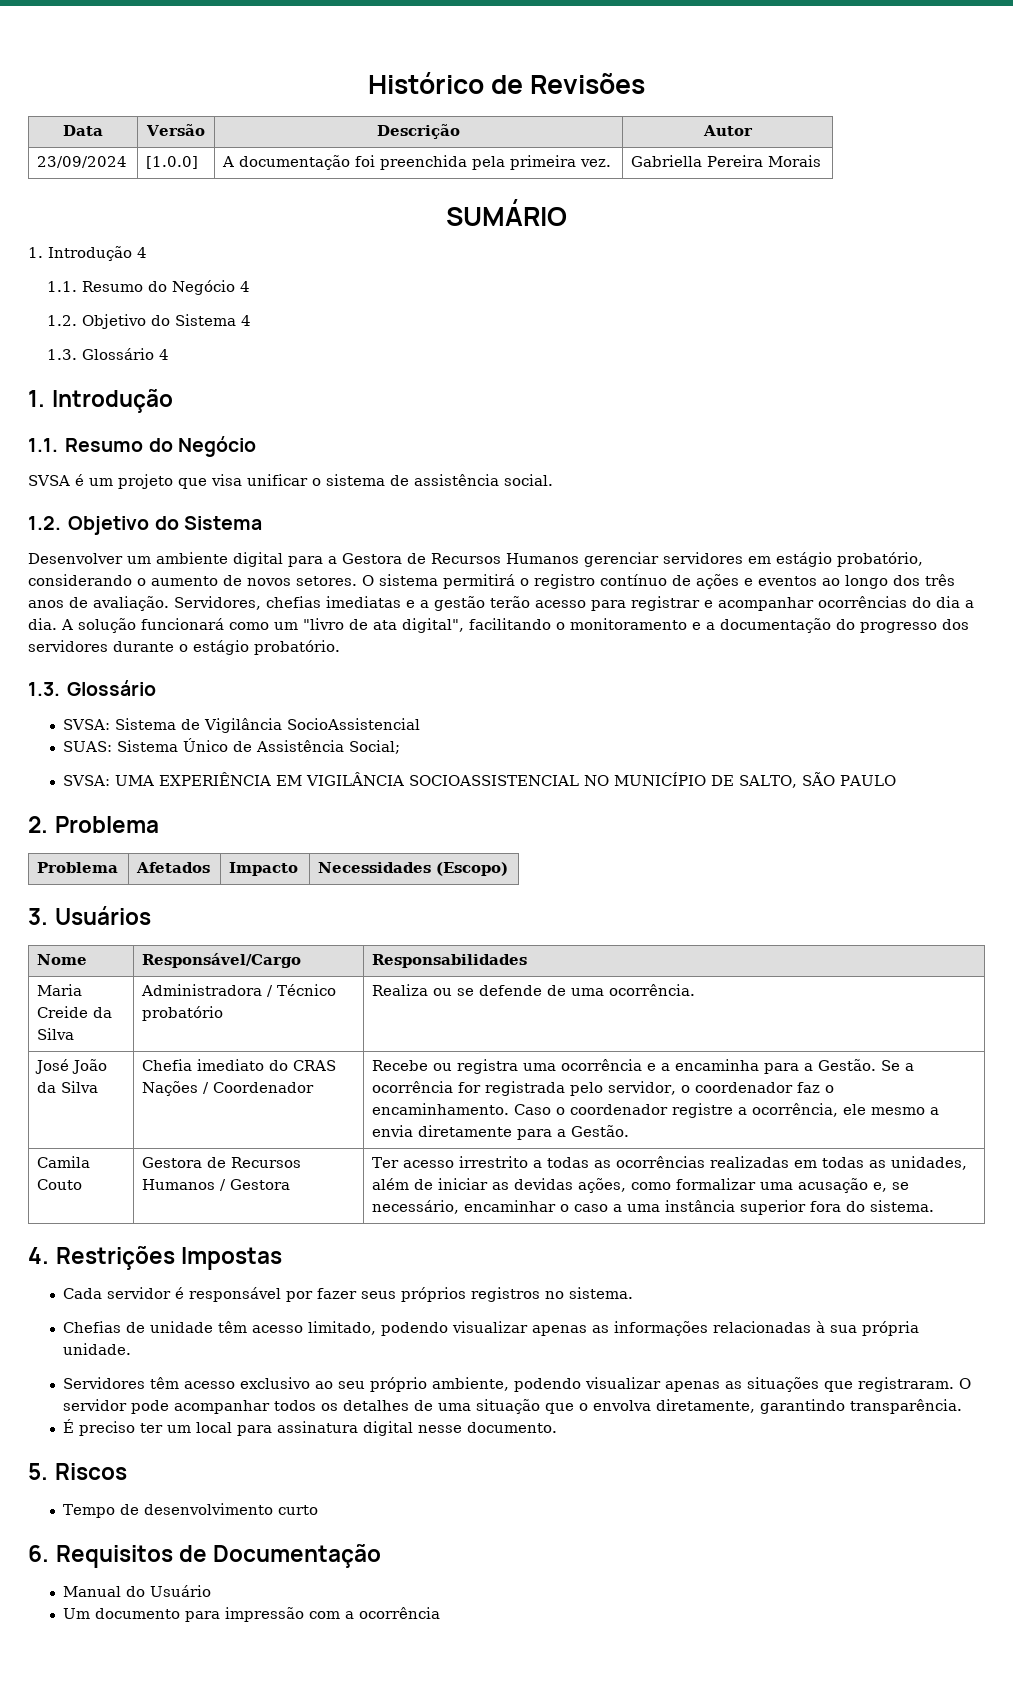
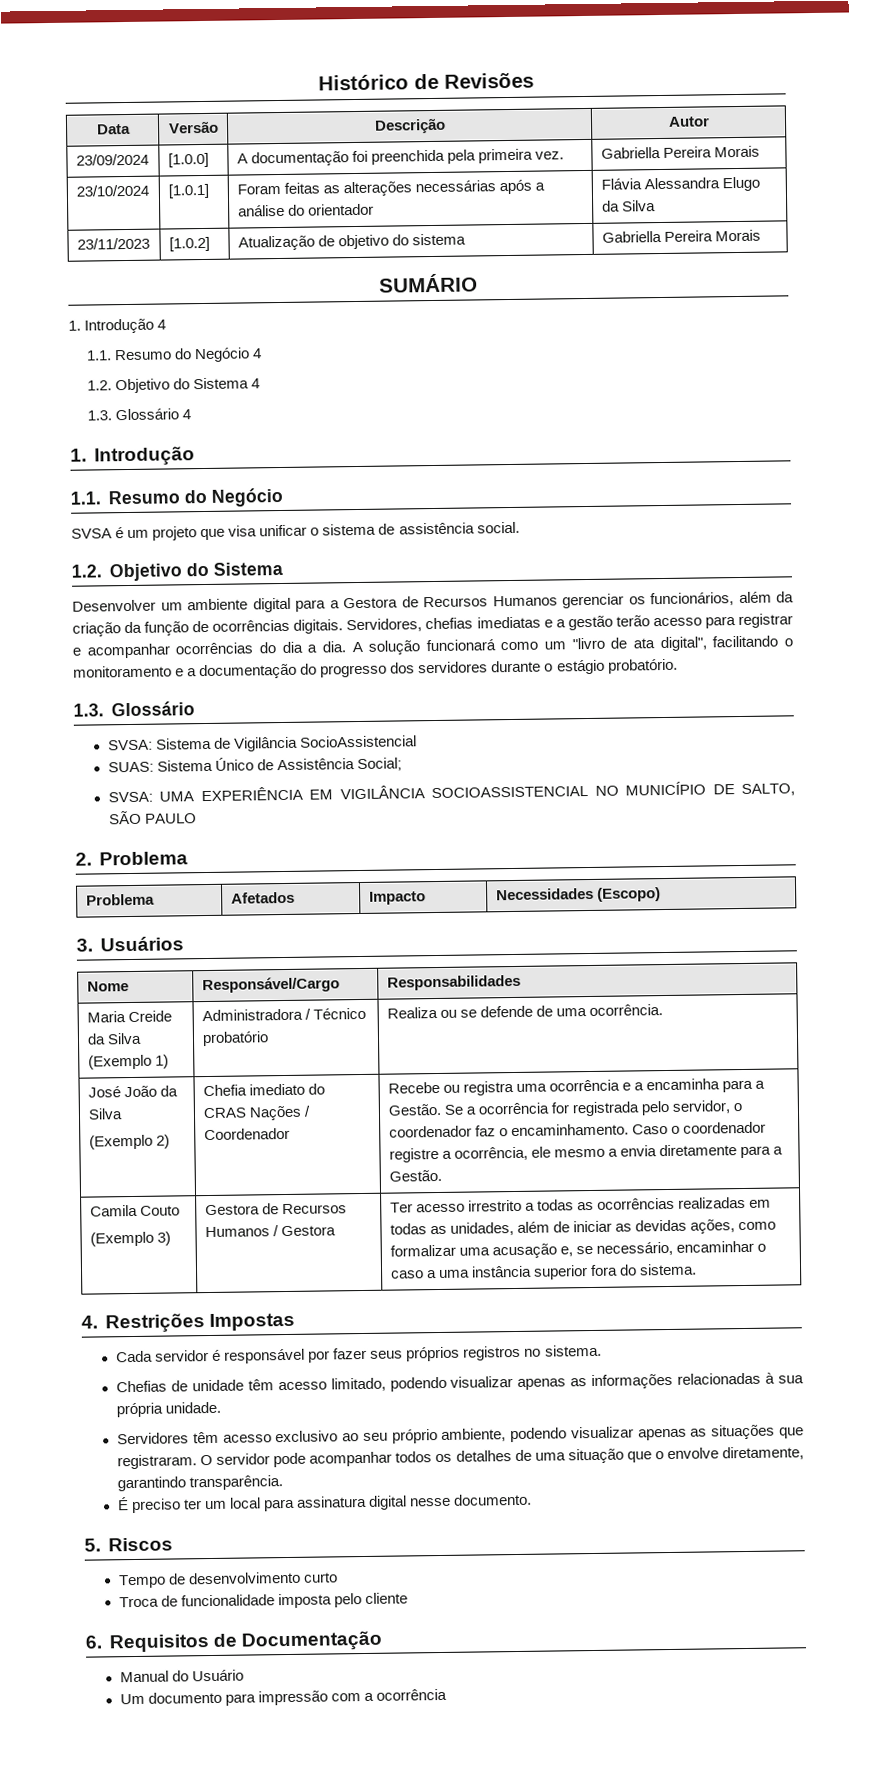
+ 23/10/2024 | [1.0.1] | Foram feitas as alterações necessárias após a análise do orientador | Flávia Alessandra Elugo da Silva
+ 23/11/2023 | [1.0.2] | Atualização de objetivo do sistema | Gabriella Pereira Morais
- Desenvolver um ambiente digital para a Gestora de Recursos Humanos gerenciar servidores em estágio probatório, considerando o aumento de novos setores. O sistema permitirá o registro contínuo de ações e eventos ao longo dos três anos de avaliação.
+ Desenvolver um ambiente digital para a Gestora de Recursos Humanos gerenciar os funcionários, além da criação da função de ocorrências digitais.
- Maria Creide da Silva | Administradora / Técnico probatório | Realiza ou se defende de uma ocorrência.
+ Maria Creide da Silva (Exemplo 1) | Administradora / Técnico probatório | Realiza ou se defende de uma ocorrência.
+ (Exemplo 2)
+ (Exemplo 3)
- O servidor pode acompanhar todos os detalhes de uma situação que o envolva diretamente, garantindo transparência.
+ O servidor pode acompanhar todos os detalhes de uma situação que o envolve diretamente, garantindo transparência.
+ Troca de funcionalidade imposta pelo cliente

